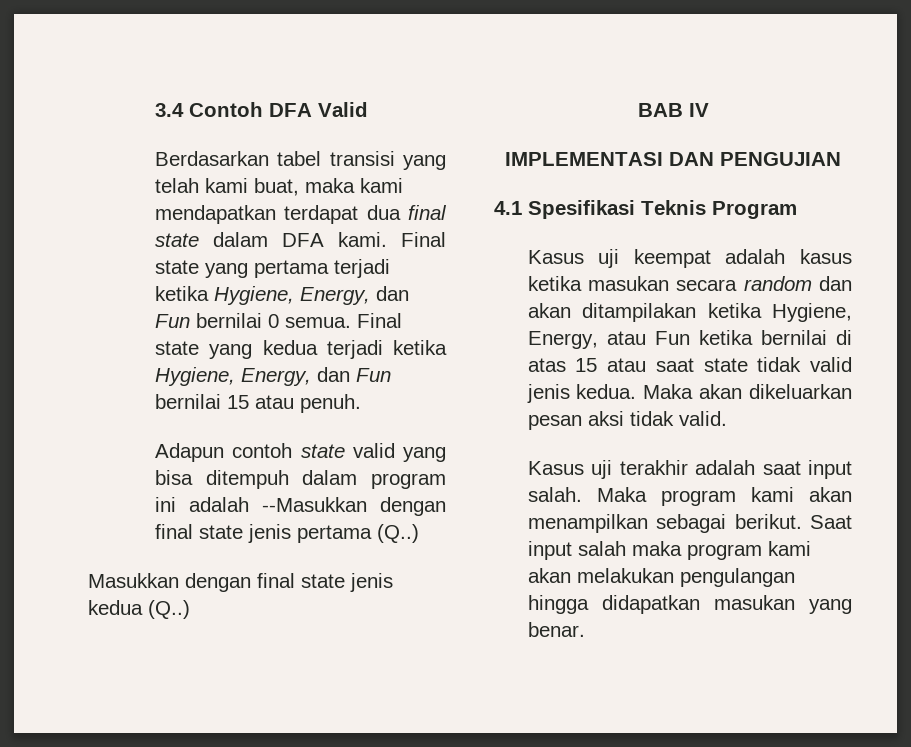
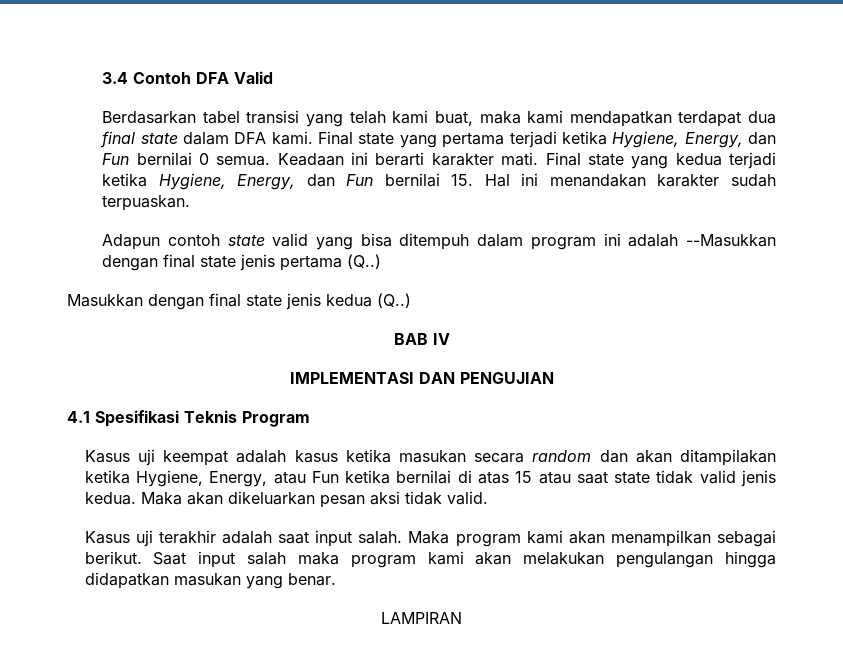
+ Keadaan ini berarti karakter mati.
- Final state yang kedua terjadi ketika Hygiene, Energy, dan Fun bernilai 15 atau penuh.
+ Final state yang kedua terjadi ketika Hygiene, Energy, dan Fun bernilai 15. Hal ini menandakan karakter sudah terpuaskan.
+ LAMPIRAN

